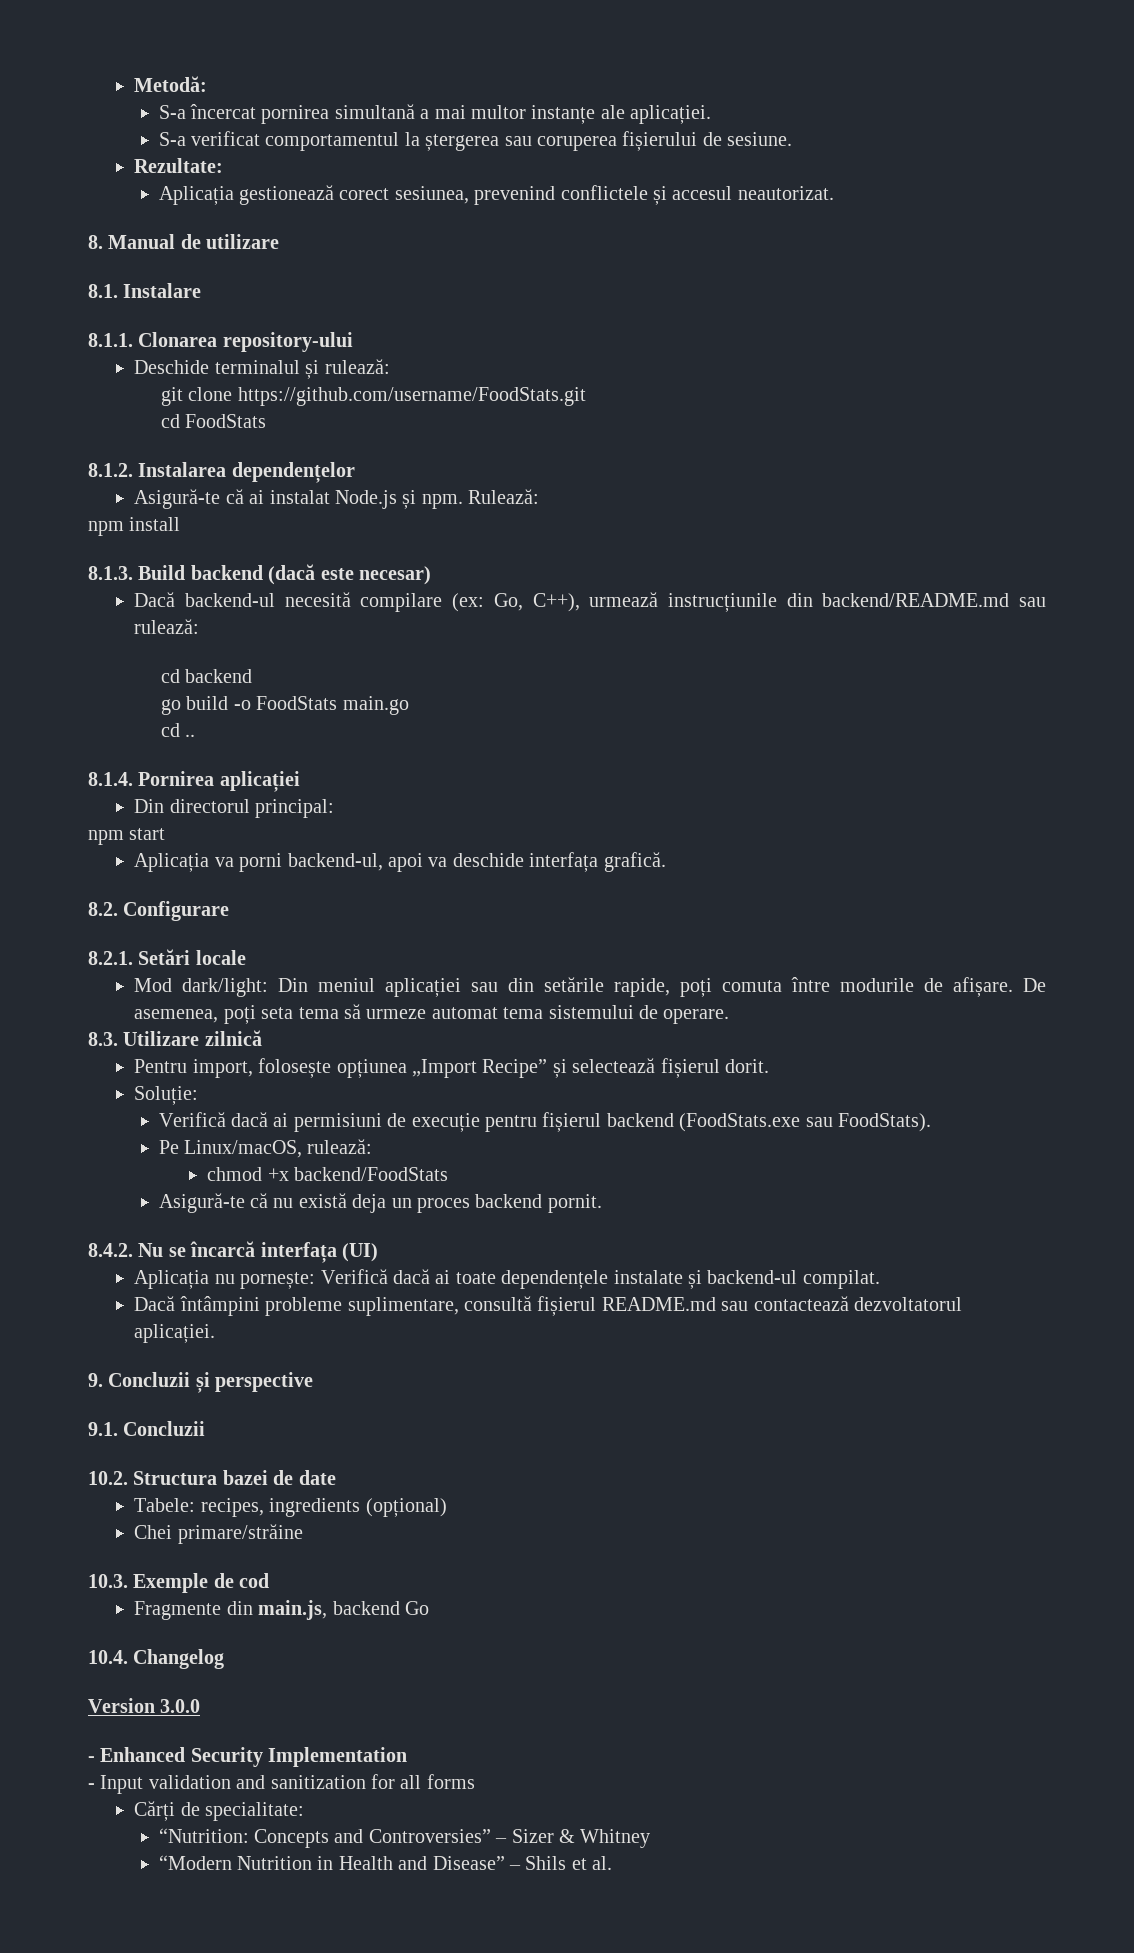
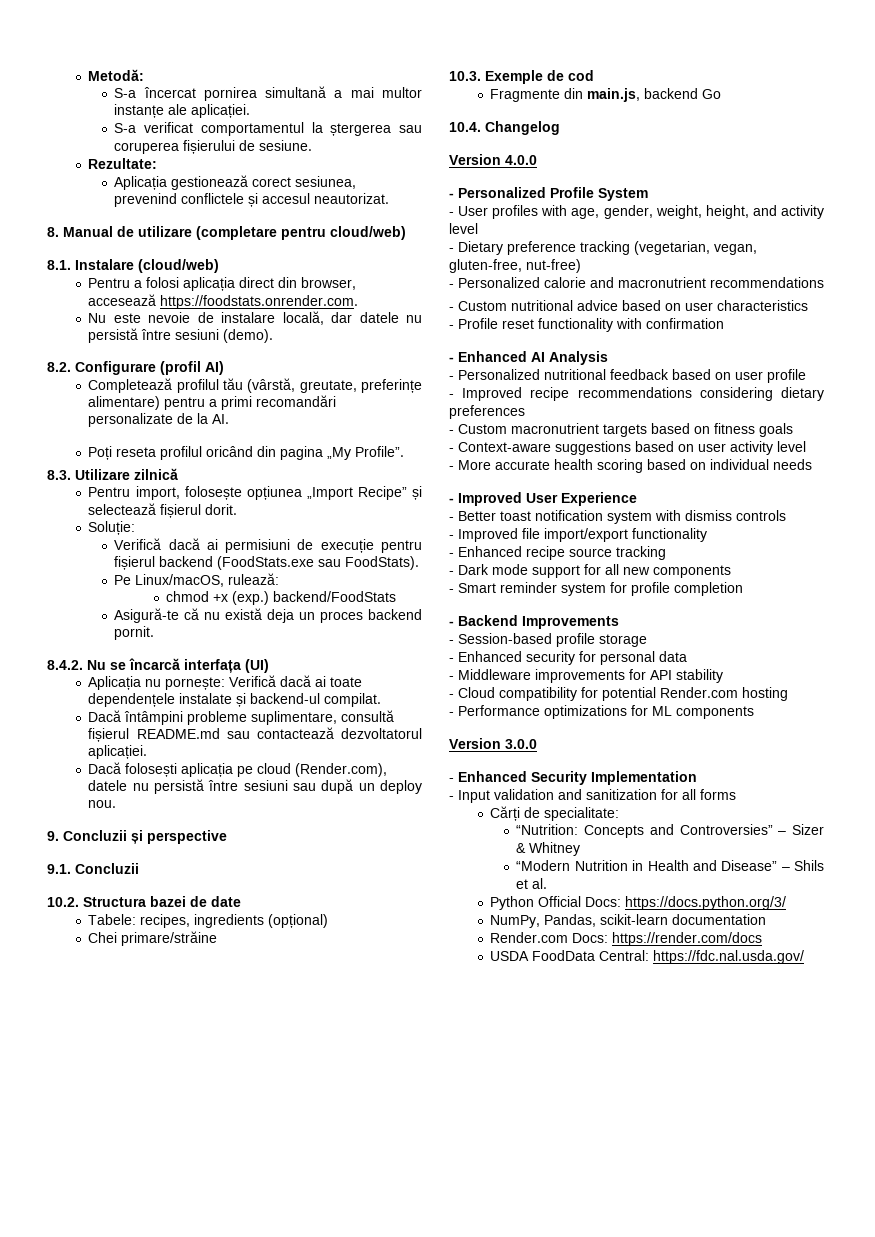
- 8. Manual de utilizare
+ 8. Manual de utilizare (completare pentru cloud/web)
- 8.1. Instalare
- 8.1.1. Clonarea repository-ului
- Deschide terminalul și rulează:
- git clone https://github.com/username/FoodStats.git
- cd FoodStats
- 8.1.2. Instalarea dependențelor
- Asigură-te că ai instalat Node.js și npm. Rulează:
- npm install
- 8.1.3. Build backend (dacă este necesar)
- Dacă backend-ul necesită compilare (ex: Go, C++), urmează instrucțiunile din backend/README.md sau rulează:
- cd backend
- go build -o FoodStats main.go
- cd ..
- 8.1.4. Pornirea aplicației
- Din directorul principal:
- npm start
- Aplicația va porni backend-ul, apoi va deschide interfața grafică.
- 8.2. Configurare
- 8.2.1. Setări locale
- Mod dark/light: Din meniul aplicației sau din setările rapide, poți comuta între modurile de afișare. De asemenea, poți seta tema să urmeze automat tema sistemului de operare.
+ 8.1. Instalare (cloud/web)
+ Pentru a folosi aplicația direct din browser, accesează https://foodstats.onrender.com.
+ Nu este nevoie de instalare locală, dar datele nu persistă între sesiuni (demo).
+ 8.2. Configurare (profil AI)
+ Completează profilul tău (vârstă, greutate, preferințe alimentare) pentru a primi recomandări personalizate de la AI.
+ Poți reseta profilul oricând din pagina „My Profile”.
- chmod +x backend/FoodStats
+ chmod +x (exp.) backend/FoodStats
+ Dacă folosești aplicația pe cloud (Render.com), datele nu persistă între sesiuni sau după un deploy nou.
+ Version 4.0.0
+ - Personalized Profile System
+ - User profiles with age, gender, weight, height, and activity level
+ - Dietary preference tracking (vegetarian, vegan, gluten-free, nut-free)
+ - Personalized calorie and macronutrient recommendations
+ - Custom nutritional advice based on user characteristics
+ - Profile reset functionality with confirmation
+ - Enhanced AI Analysis
+ - Personalized nutritional feedback based on user profile
+ - Improved recipe recommendations considering dietary preferences
+ - Custom macronutrient targets based on fitness goals
+ - Context-aware suggestions based on user activity level
+ - More accurate health scoring based on individual needs
+ - Improved User Experience
+ - Better toast notification system with dismiss controls
+ - Improved file import/export functionality
+ - Enhanced recipe source tracking
+ - Dark mode support for all new components
+ - Smart reminder system for profile completion
+ - Backend Improvements
+ - Session-based profile storage
+ - Enhanced security for personal data
+ - Middleware improvements for API stability
+ - Cloud compatibility for potential Render.com hosting
+ - Performance optimizations for ML components
+ Python Official Docs: https://docs.python.org/3/
+ NumPy, Pandas, scikit-learn documentation
+ Render.com Docs: https://render.com/docs
+ USDA FoodData Central: https://fdc.nal.usda.gov/

